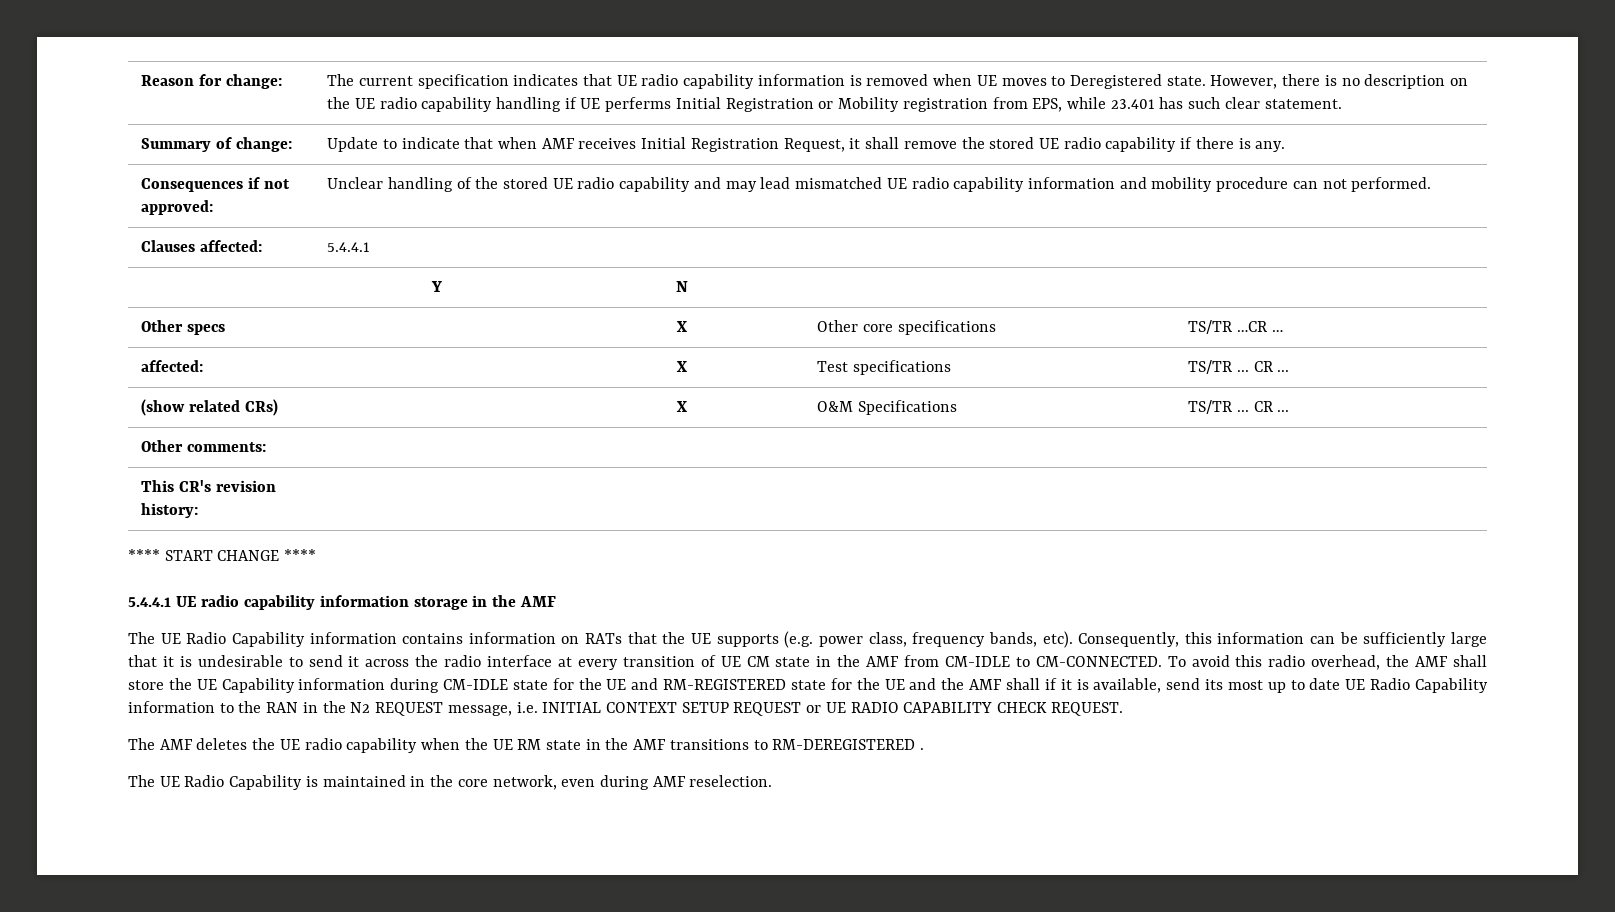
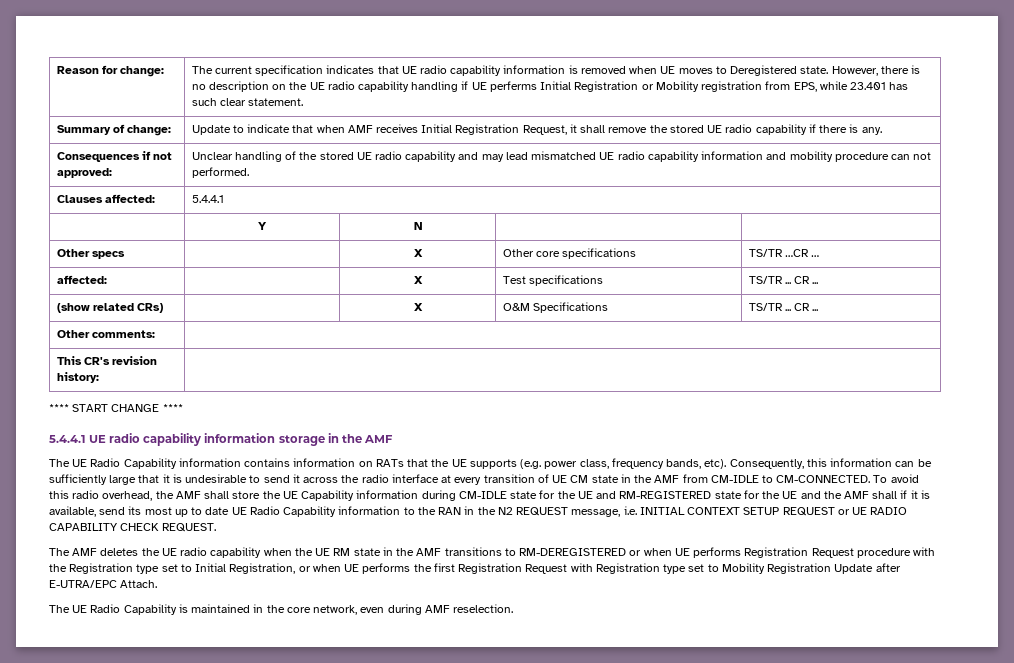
- The AMF deletes the UE radio capability when the UE RM state in the AMF transitions to RM-DEREGISTERED .
+ The AMF deletes the UE radio capability when the UE RM state in the AMF transitions to RM-DEREGISTERED or when UE performs Registration Request procedure with the Registration type set to Initial Registration, or when UE performs the first Registration Request with Registration type set to Mobility Registration Update after E-UTRA/EPC Attach.

